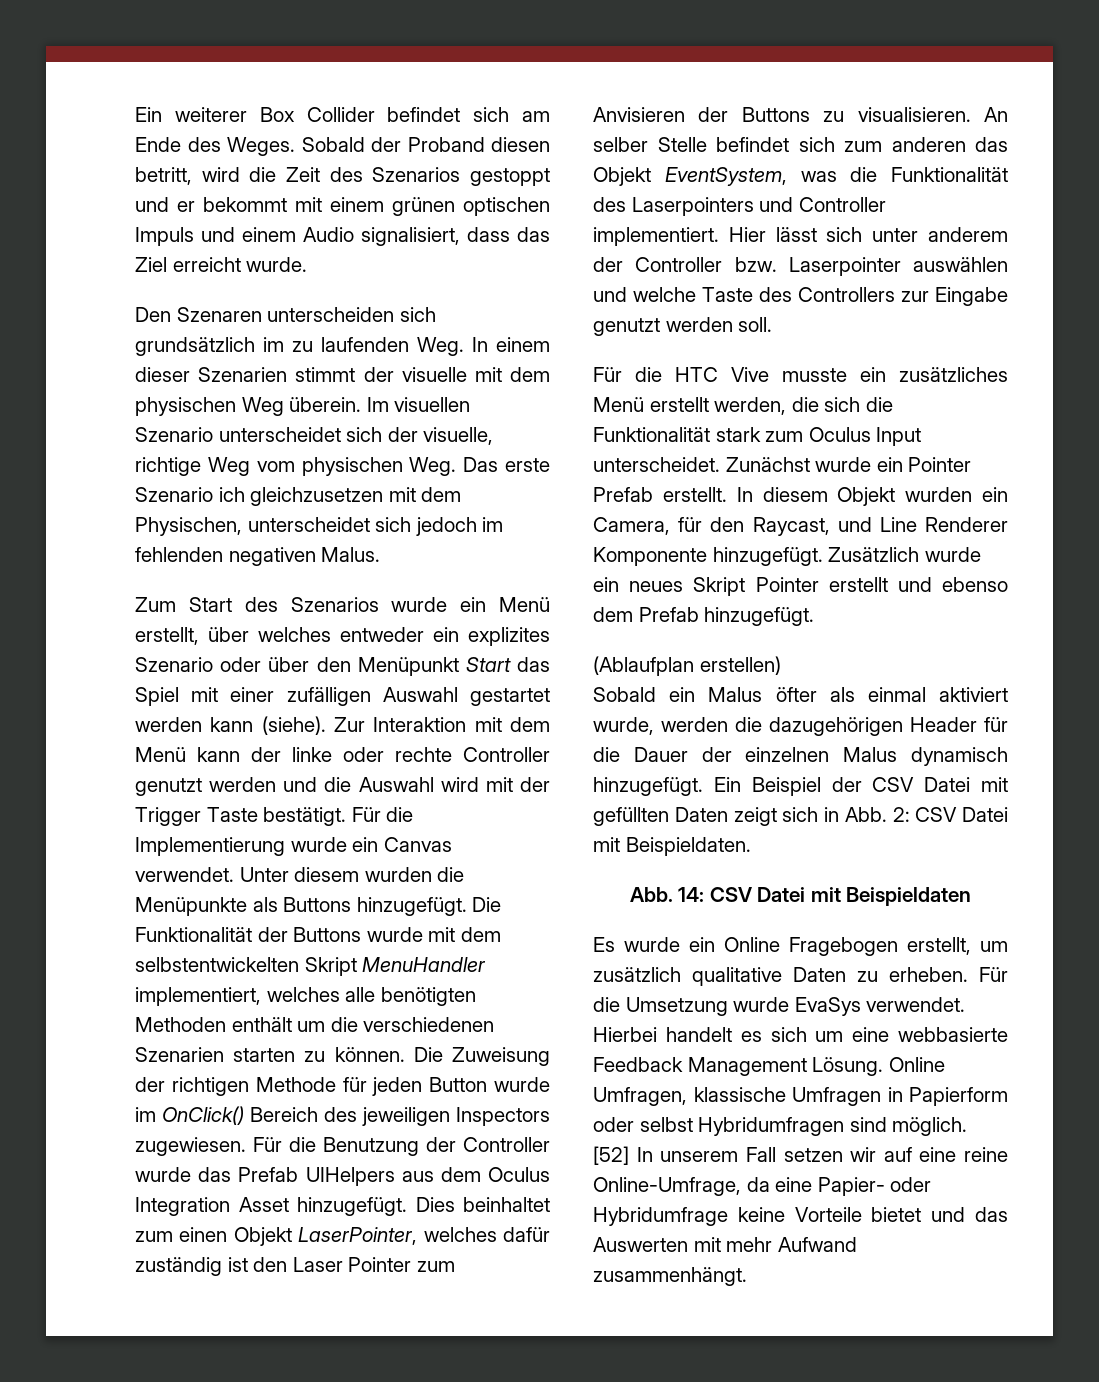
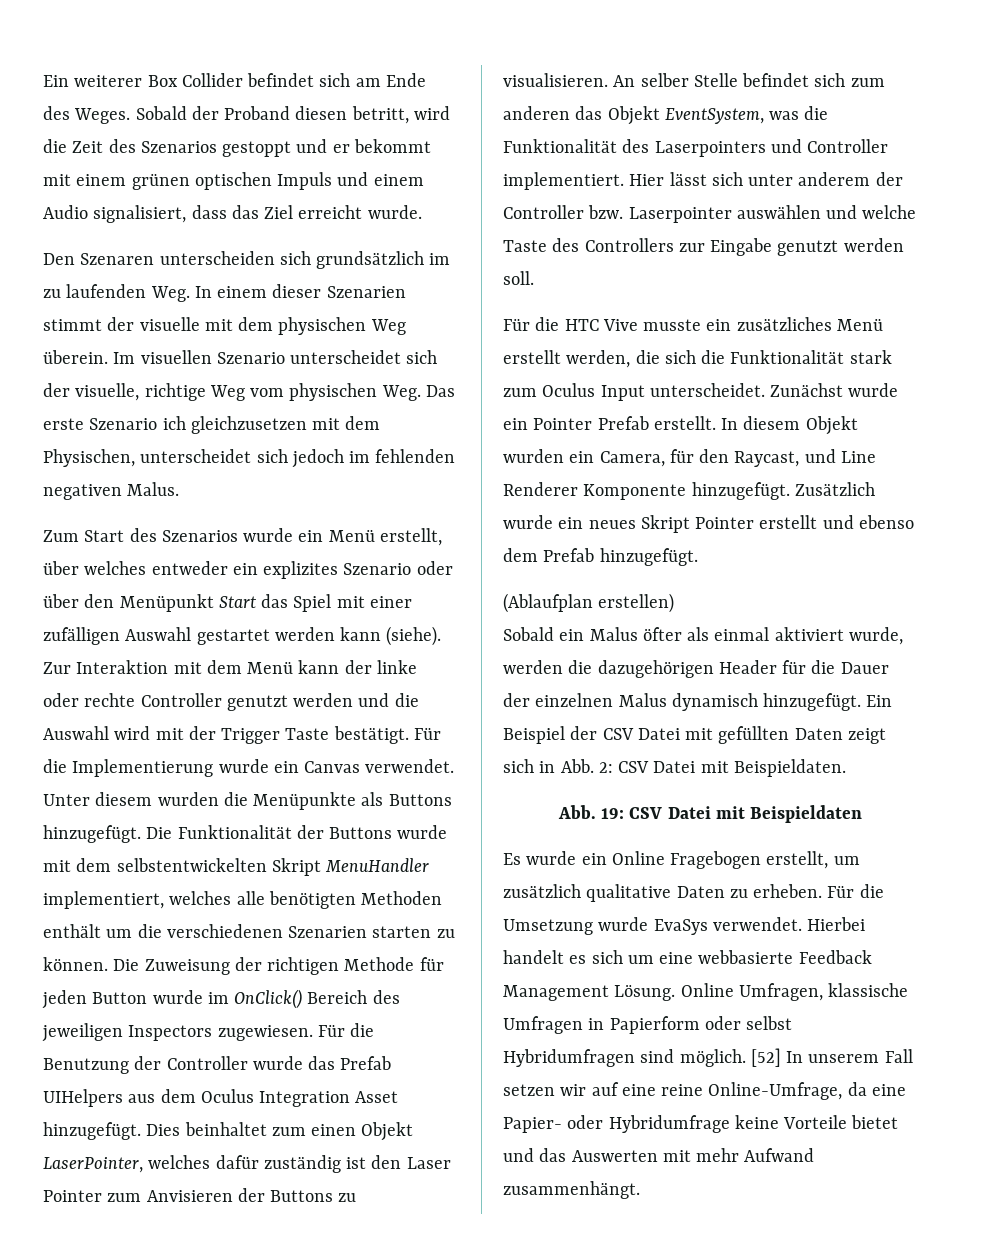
- Abb. 14: CSV Datei mit Beispieldaten
+ Abb. 19: CSV Datei mit Beispieldaten

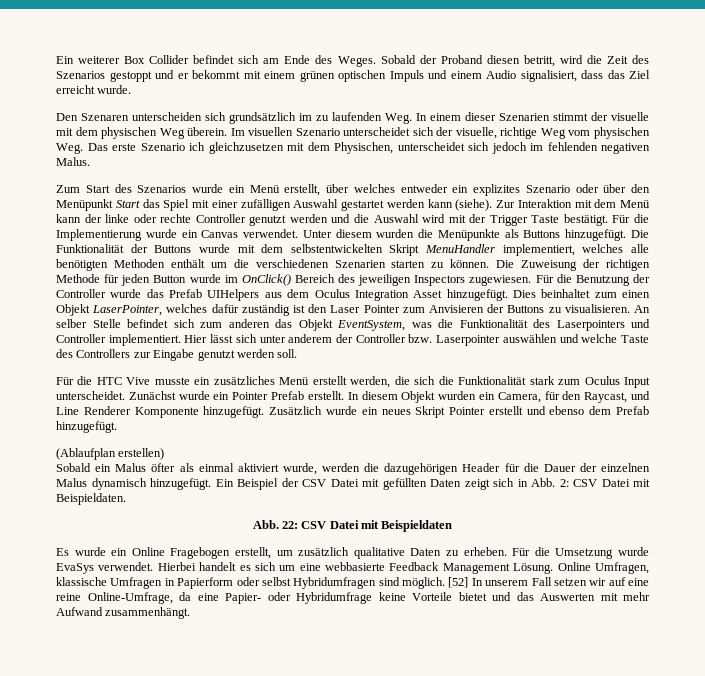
- Abb. 19: CSV Datei mit Beispieldaten
+ Abb. 22: CSV Datei mit Beispieldaten

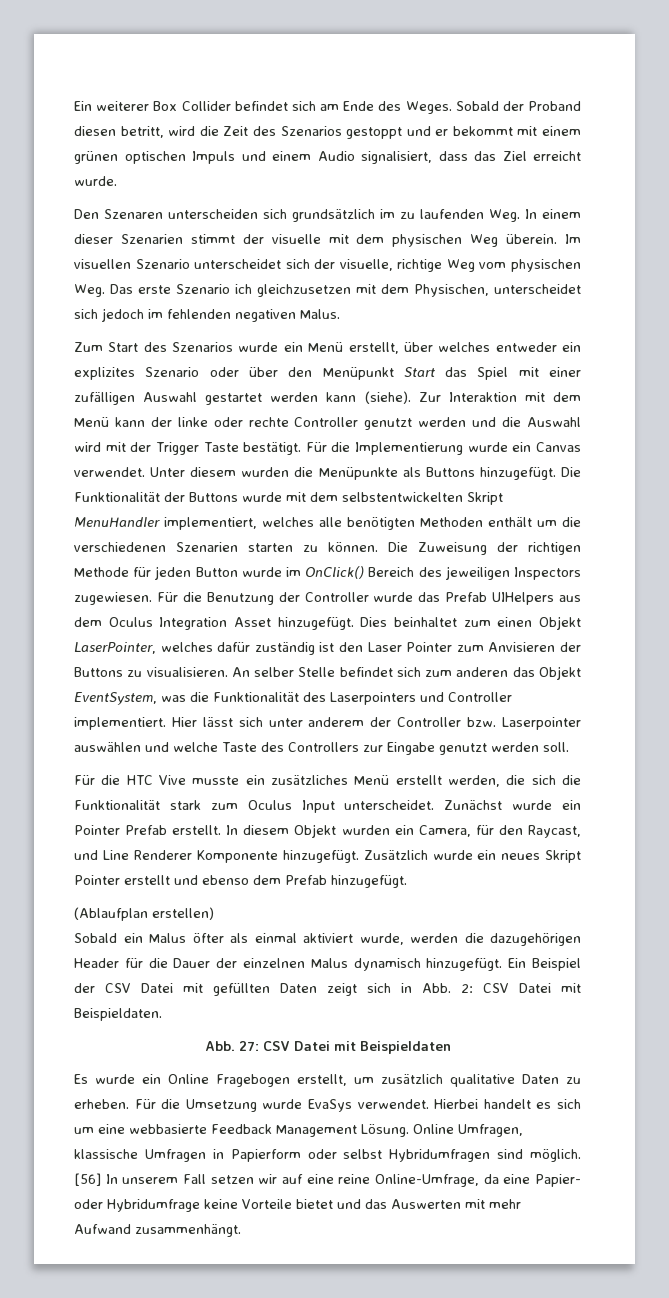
- Abb. 22: CSV Datei mit Beispieldaten
+ Abb. 27: CSV Datei mit Beispieldaten
- [52] In unserem Fall setzen wir auf eine reine Online-Umfrage, da eine Papier- oder Hybridumfrage keine Vorteile bietet und das Auswerten mit mehr Aufwand zusammenhängt.
+ [56] In unserem Fall setzen wir auf eine reine Online-Umfrage, da eine Papier- oder Hybridumfrage keine Vorteile bietet und das Auswerten mit mehr Aufwand zusammenhängt.

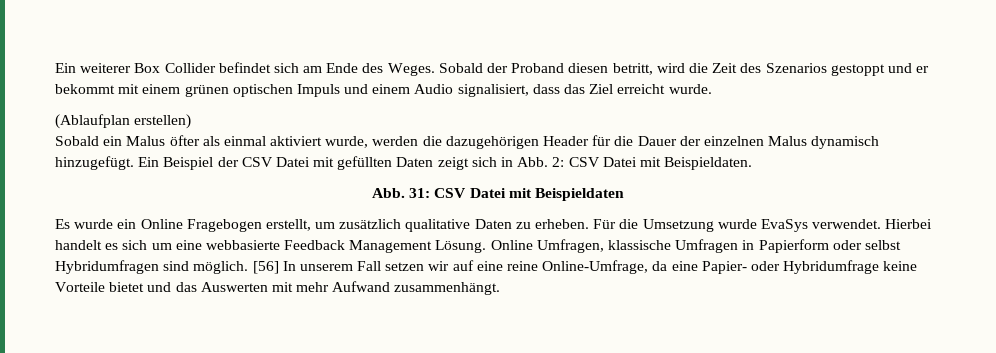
- Den Szenaren unterscheiden sich grundsätzlich im zu laufenden Weg. In einem dieser Szenarien stimmt der visuelle mit dem physischen Weg überein. Im visuellen Szenario unterscheidet sich der visuelle, richtige Weg vom physischen Weg. Das erste Szenario ich gleichzusetzen mit dem Physischen, unterscheidet sich jedoch im fehlenden negativen Malus.
- Zum Start des Szenarios wurde ein Menü erstellt, über welches entweder ein explizites Szenario oder über den Menüpunkt Start das Spiel mit einer zufälligen Auswahl gestartet werden kann (siehe). Zur Interaktion mit dem Menü kann der linke oder rechte Controller genutzt werden und die Auswahl wird mit der Trigger Taste bestätigt. Für die Implementierung wurde ein Canvas verwendet. Unter diesem wurden die Menüpunkte als Buttons hinzugefügt. Die Funktionalität der Buttons wurde mit dem selbstentwickelten Skript MenuHandler implementiert, welches alle benötigten Methoden enthält um die verschiedenen Szenarien starten zu können. Die Zuweisung der richtigen Methode für jeden Button wurde im OnClick() Bereich des jeweiligen Inspectors zugewiesen. Für die Benutzung der Controller wurde das Prefab UIHelpers aus dem Oculus Integration Asset hinzugefügt. Dies beinhaltet zum einen Objekt LaserPointer, welches dafür zuständig ist den Laser Pointer zum Anvisieren der Buttons zu visualisieren. An selber Stelle befindet sich zum anderen das Objekt EventSystem, was die Funktionalität des Laserpointers und Controller implementiert. Hier lässt sich unter anderem der Controller bzw. Laserpointer auswählen und welche Taste des Controllers zur Eingabe genutzt werden soll.
- Für die HTC Vive musste ein zusätzliches Menü erstellt werden, die sich die Funktionalität stark zum Oculus Input unterscheidet. Zunächst wurde ein Pointer Prefab erstellt. In diesem Objekt wurden ein Camera, für den Raycast, und Line Renderer Komponente hinzugefügt. Zusätzlich wurde ein neues Skript Pointer erstellt und ebenso dem Prefab hinzugefügt.
- Abb. 27: CSV Datei mit Beispieldaten
+ Abb. 31: CSV Datei mit Beispieldaten

